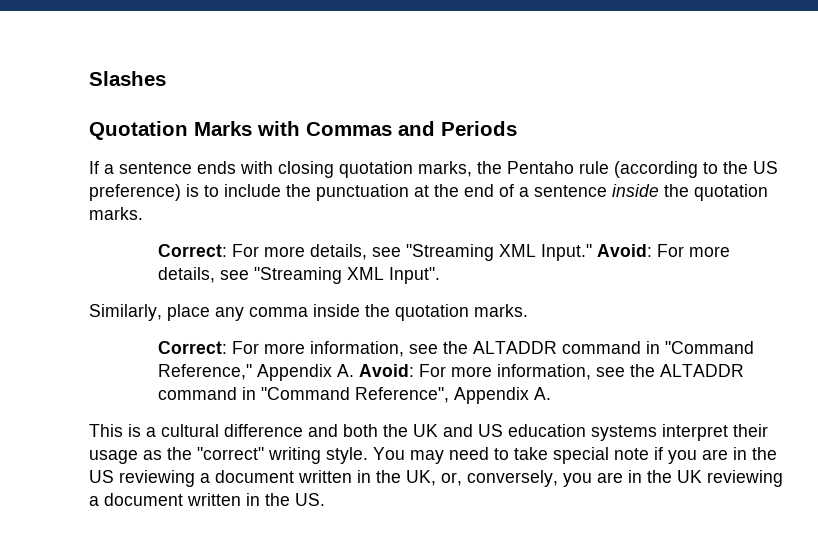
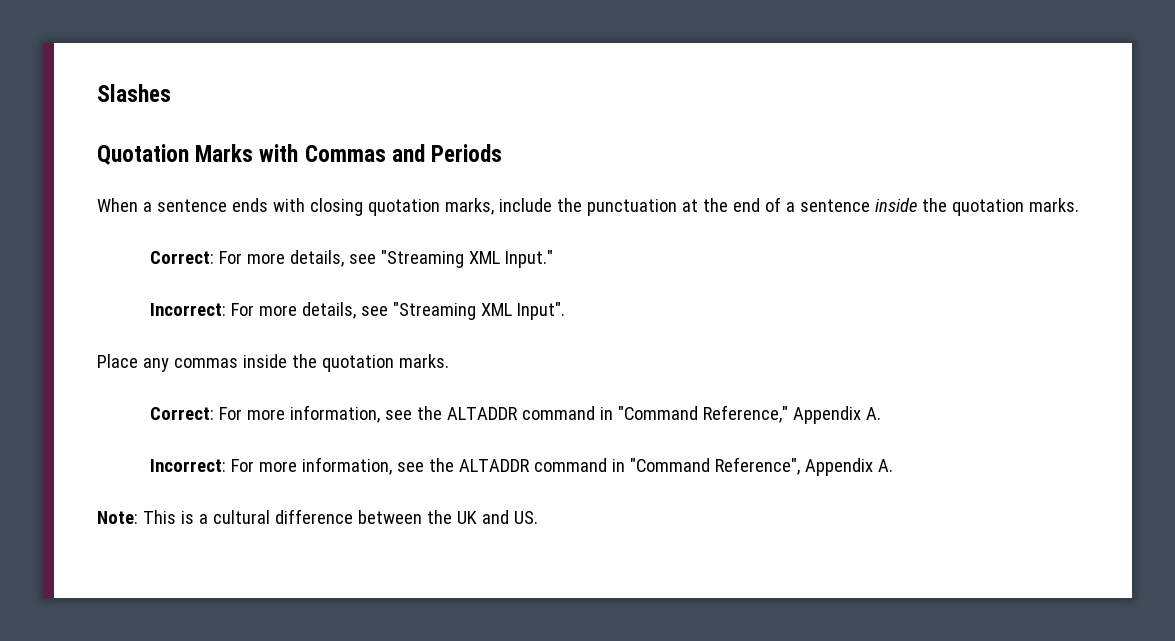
- If a sentence ends with closing quotation marks, the Pentaho rule (according to the US preference) is to include the punctuation at the end of a sentence inside the quotation marks.
+ When a sentence ends with closing quotation marks, include the punctuation at the end of a sentence inside the quotation marks.
- Correct: For more details, see "Streaming XML Input." Avoid: For more details, see "Streaming XML Input".
+ Correct: For more details, see "Streaming XML Input."
+ Incorrect: For more details, see "Streaming XML Input".
- Similarly, place any comma inside the quotation marks.
+ Place any commas inside the quotation marks.
- Correct: For more information, see the ALTADDR command in "Command Reference," Appendix A. Avoid: For more information, see the ALTADDR command in "Command Reference", Appendix A.
+ Correct: For more information, see the ALTADDR command in "Command Reference," Appendix A.
+ Incorrect: For more information, see the ALTADDR command in "Command Reference", Appendix A.
- This is a cultural difference and both the UK and US education systems interpret their usage as the "correct" writing style. You may need to take special note if you are in the US reviewing a document written in the UK, or, conversely, you are in the UK reviewing a document written in the US.
+ Note: This is a cultural difference between the UK and US.

